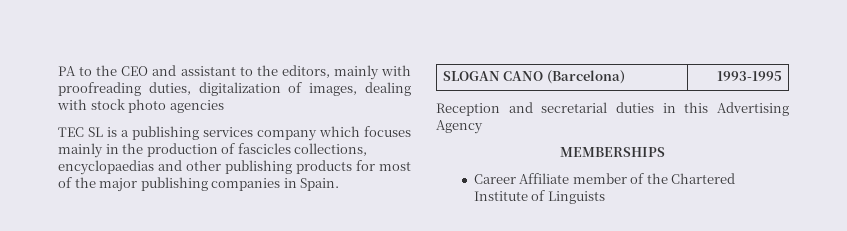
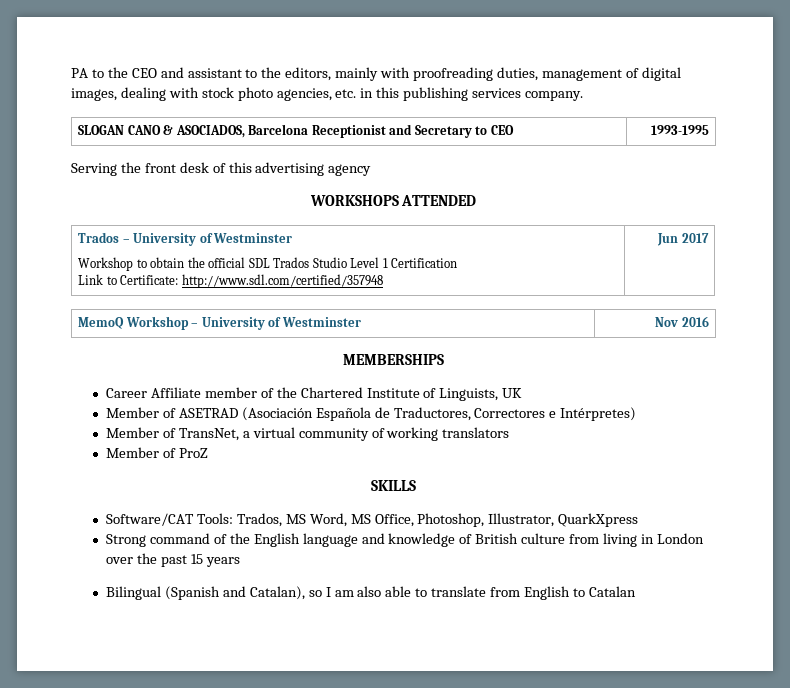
- PA to the CEO and assistant to the editors, mainly with proofreading duties, digitalization of images, dealing with stock photo agencies
- TEC SL is a publishing services company which focuses mainly in the production of fascicles collections, encyclopaedias and other publishing products for most of the major publishing companies in Spain.
- SLOGAN CANO (Barcelona) | 1993-1995
- Reception and secretarial duties in this Advertising Agency
+ PA to the CEO and assistant to the editors, mainly with proofreading duties, management of digital images, dealing with stock photo agencies, etc. in this publishing services company.
+ SLOGAN CANO & ASOCIADOS, Barcelona Receptionist and Secretary to CEO | 1993-1995
+ Serving the front desk of this advertising agency
+ WORKSHOPS ATTENDED
+ Trados – University of Westminster
+ Workshop to obtain the official SDL Trados Studio Level 1 Certification
+ Link to Certificate: http://www.sdl.com/certified/357948 | Jun 2017
+ MemoQ Workshop – University of Westminster | Nov 2016
- Career Affiliate member of the Chartered Institute of Linguists
+ Career Affiliate member of the Chartered Institute of Linguists, UK
+ Member of ASETRAD (Asociación Española de Traductores, Correctores e Intérpretes)
+ Member of TransNet, a virtual community of working translators
+ Member of ProZ
+ SKILLS
+ Software/CAT Tools: Trados, MS Word, MS Office, Photoshop, Illustrator, QuarkXpress
+ Strong command of the English language and knowledge of British culture from living in London over the past 15 years
+ Bilingual (Spanish and Catalan), so I am also able to translate from English to Catalan

